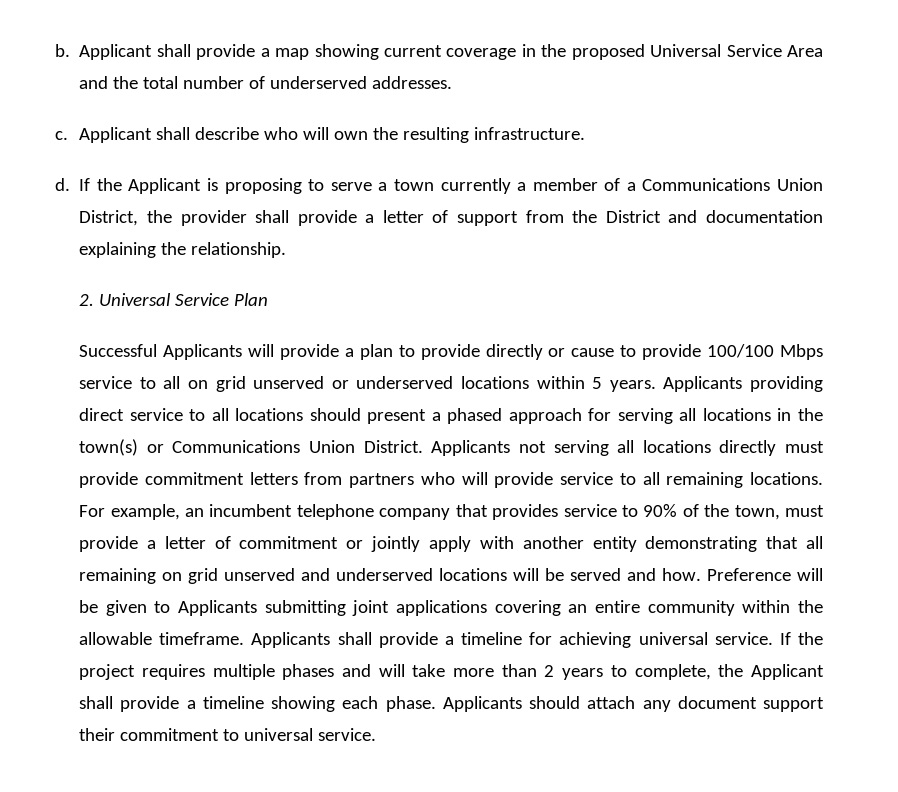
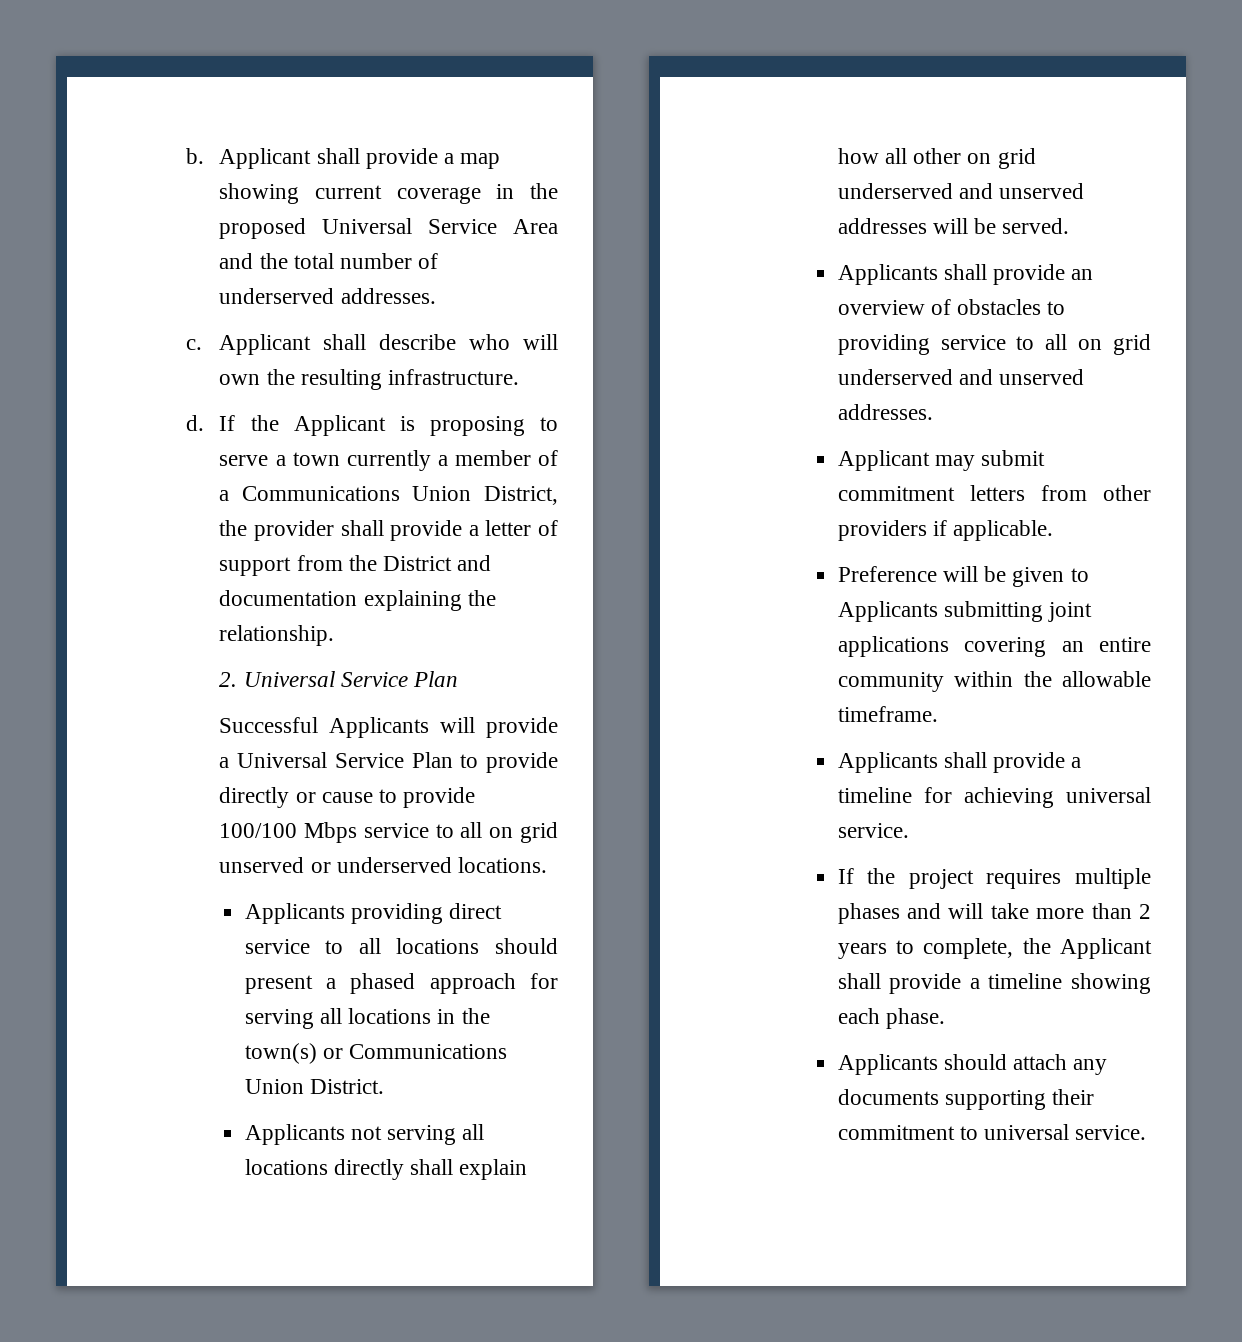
- Successful Applicants will provide a plan to provide directly or cause to provide 100/100 Mbps service to all on grid unserved or underserved locations within 5 years. Applicants providing direct service to all locations should present a phased approach for serving all locations in the town(s) or Communications Union District. Applicants not serving all locations directly must provide commitment letters from partners who will provide service to all remaining locations. For example, an incumbent telephone company that provides service to 90% of the town, must provide a letter of commitment or jointly apply with another entity demonstrating that all remaining on grid unserved and underserved locations will be served and how. Preference will be given to Applicants submitting joint applications covering an entire community within the allowable timeframe. Applicants shall provide a timeline for achieving universal service. If the project requires multiple phases and will take more than 2 years to complete, the Applicant shall provide a timeline showing each phase. Applicants should attach any document support their commitment to universal service.
+ Successful Applicants will provide a Universal Service Plan to provide directly or cause to provide 100/100 Mbps service to all on grid unserved or underserved locations.
+ Applicants providing direct service to all locations should present a phased approach for serving all locations in the town(s) or Communications Union District.
+ Applicants not serving all locations directly shall explain how all other on grid underserved and unserved addresses will be served.
+ Applicants shall provide an overview of obstacles to providing service to all on grid underserved and unserved addresses.
+ Applicant may submit commitment letters from other providers if applicable.
+ Preference will be given to Applicants submitting joint applications covering an entire community within the allowable timeframe.
+ Applicants shall provide a timeline for achieving universal service.
+ If the project requires multiple phases and will take more than 2 years to complete, the Applicant shall provide a timeline showing each phase.
+ Applicants should attach any documents supporting their commitment to universal service.

